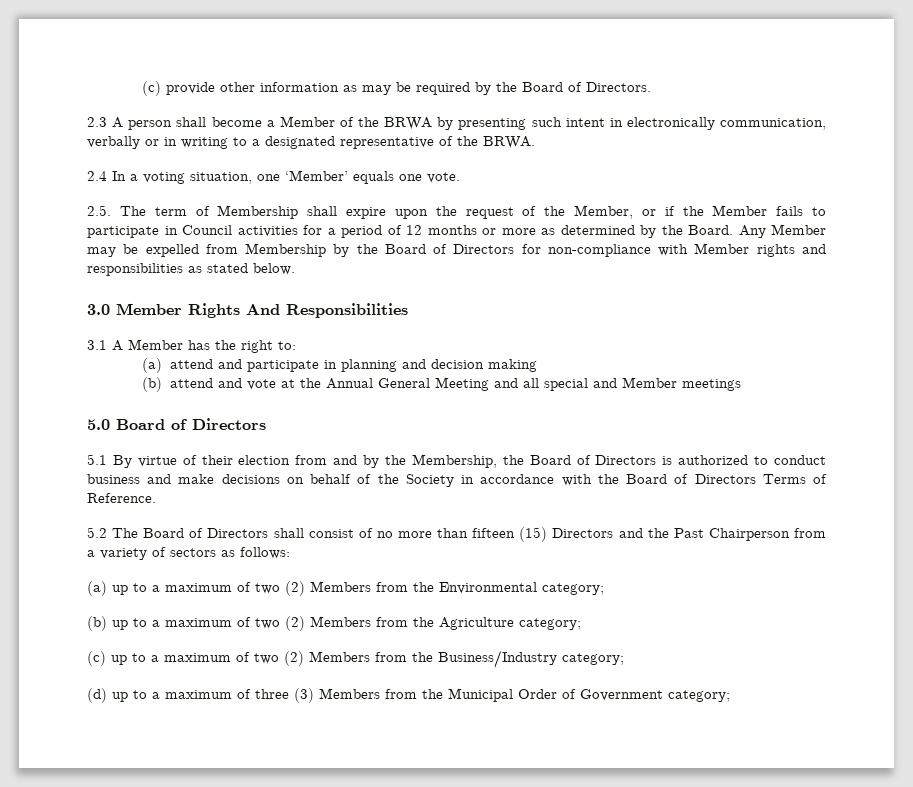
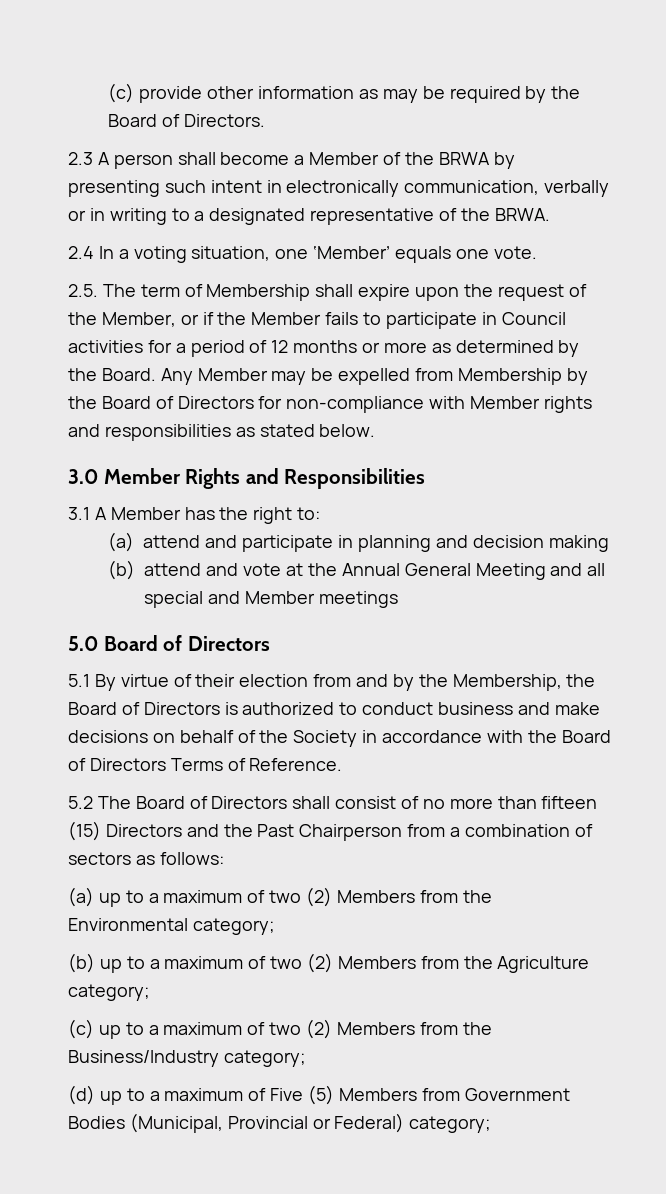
- 3.0 Member Rights And Responsibilities
+ 3.0 Member Rights and Responsibilities
- 5.2 The Board of Directors shall consist of no more than fifteen (15) Directors and the Past Chairperson from a variety of sectors as follows:
+ 5.2 The Board of Directors shall consist of no more than fifteen (15) Directors and the Past Chairperson from a combination of sectors as follows:
- (d) up to a maximum of three (3) Members from the Municipal Order of Government category;
+ (d) up to a maximum of Five (5) Members from Government Bodies (Municipal, Provincial or Federal) category;

